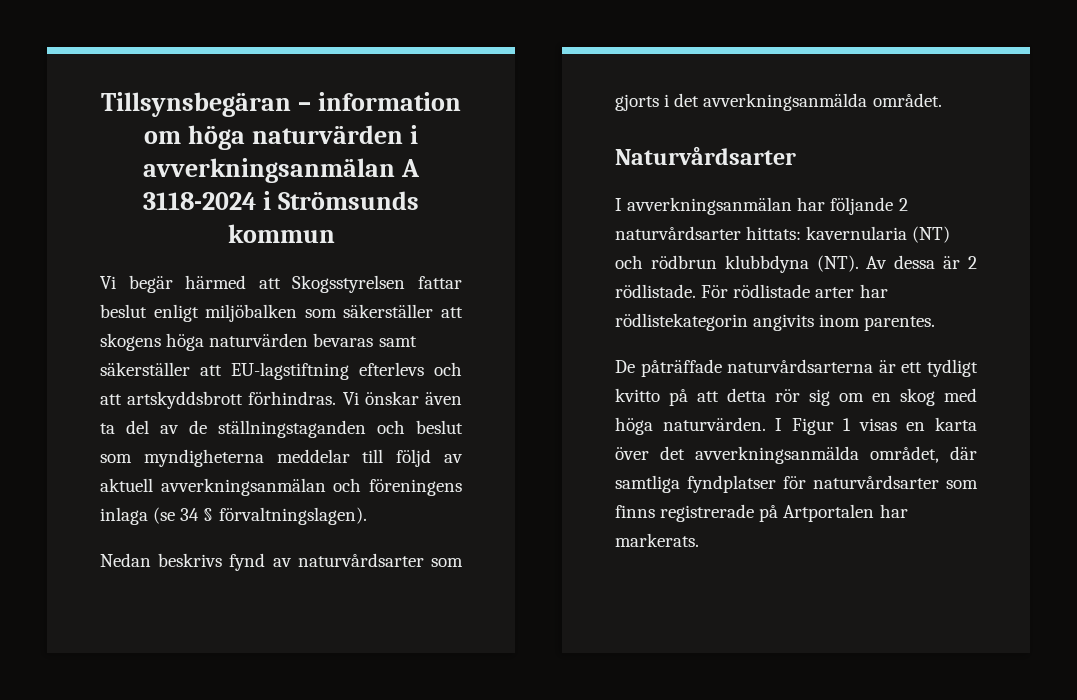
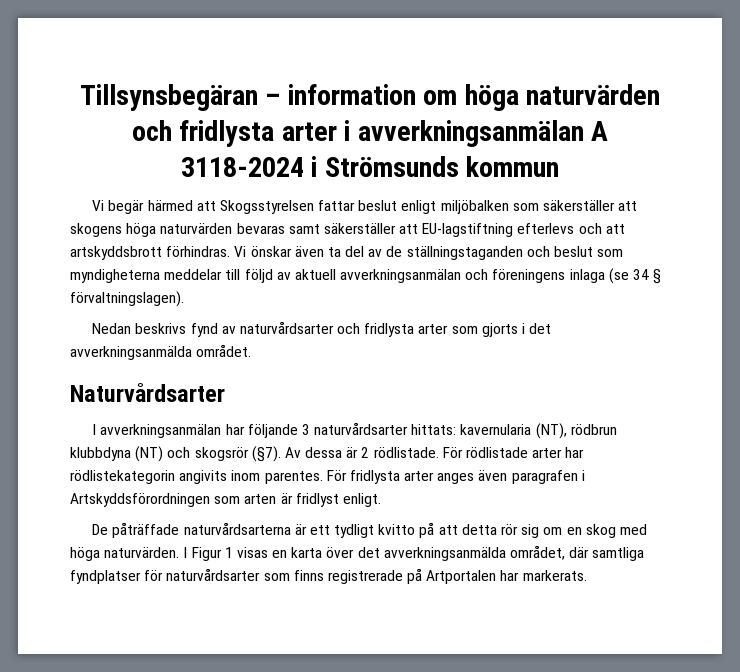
- Tillsynsbegäran – information om höga naturvärden i avverkningsanmälan A 3118-2024 i Strömsunds kommun
+ Tillsynsbegäran – information om höga naturvärden och fridlysta arter i avverkningsanmälan A 3118-2024 i Strömsunds kommun
- Nedan beskrivs fynd av naturvårdsarter som gjorts i det avverkningsanmälda området.
+ Nedan beskrivs fynd av naturvårdsarter och fridlysta arter som gjorts i det avverkningsanmälda området.
- I avverkningsanmälan har följande 2 naturvårdsarter hittats: kavernularia (NT) och rödbrun klubbdyna (NT). Av dessa är 2 rödlistade.
+ I avverkningsanmälan har följande 3 naturvårdsarter hittats: kavernularia (NT), rödbrun klubbdyna (NT) och skogsrör (§7). Av dessa är 2 rödlistade.
+ För fridlysta arter anges även paragrafen i Artskyddsförordningen som arten är fridlyst enligt.

